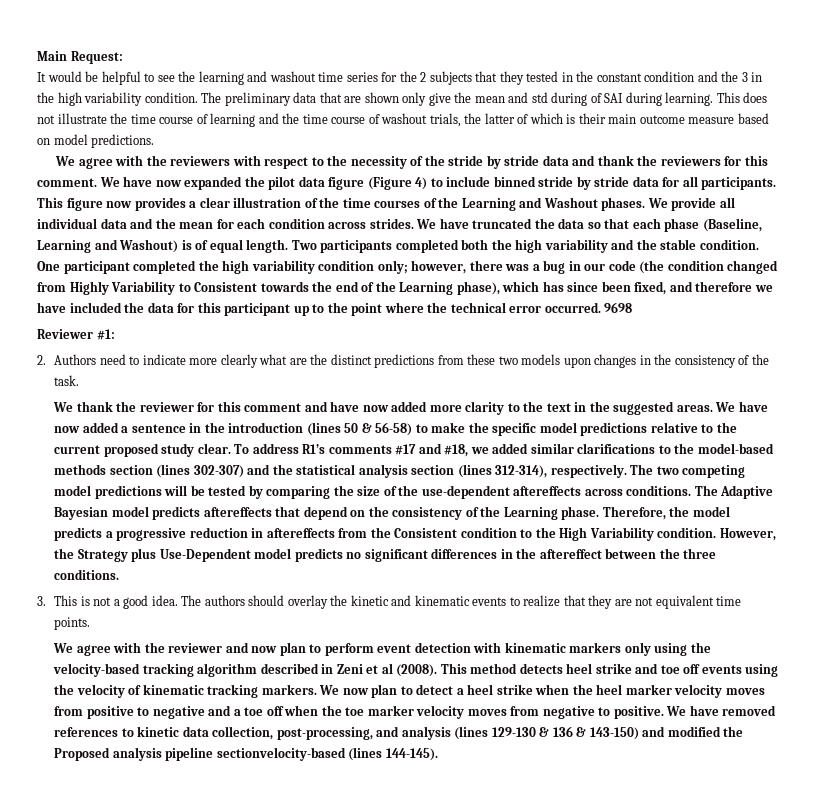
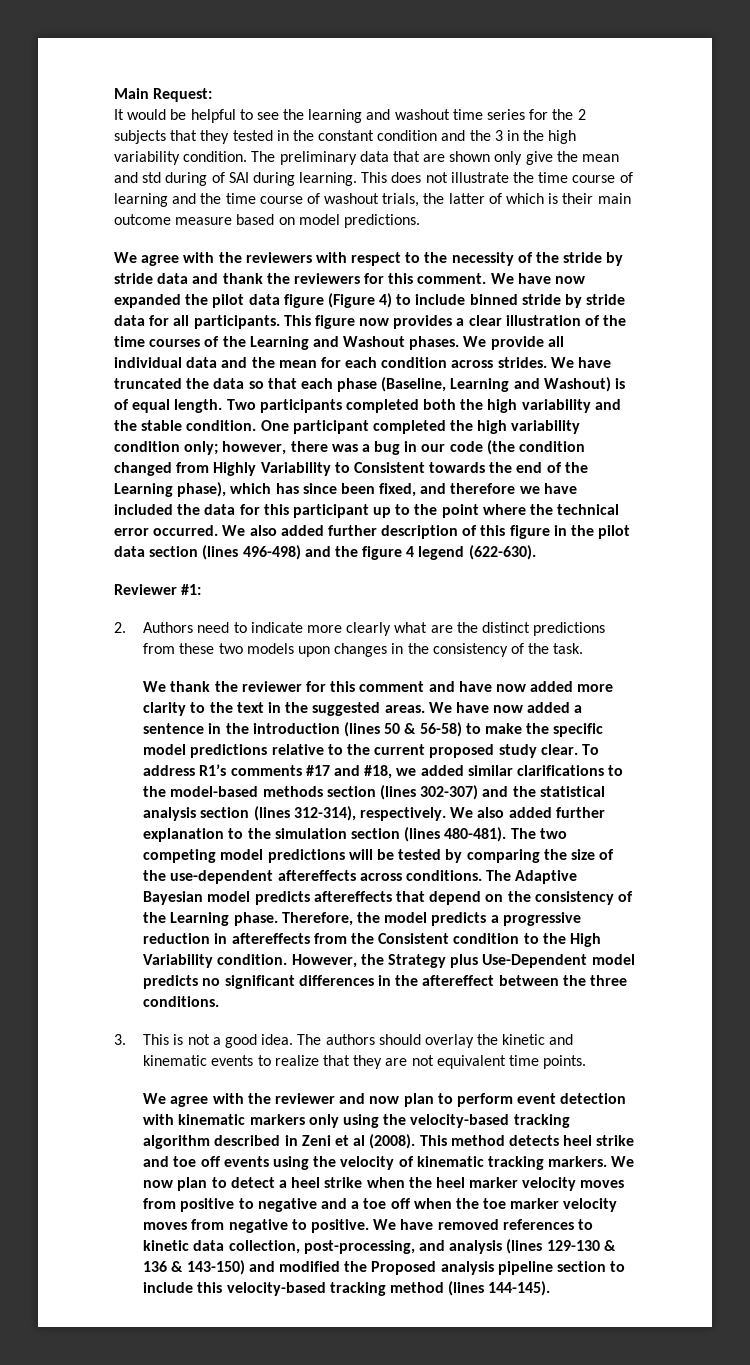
- 9698
+ We also added further description of this figure in the pilot data section (lines 496-498) and the figure 4 legend (622-630).
+ We also added further explanation to the simulation section (lines 480-481).
- We have removed references to kinetic data collection, post-processing, and analysis (lines 129-130 & 136 & 143-150) and modified the Proposed analysis pipeline sectionvelocity-based (lines 144-145).
+ We have removed references to kinetic data collection, post-processing, and analysis (lines 129-130 & 136 & 143-150) and modified the Proposed analysis pipeline section to include this velocity-based tracking method (lines 144-145).

